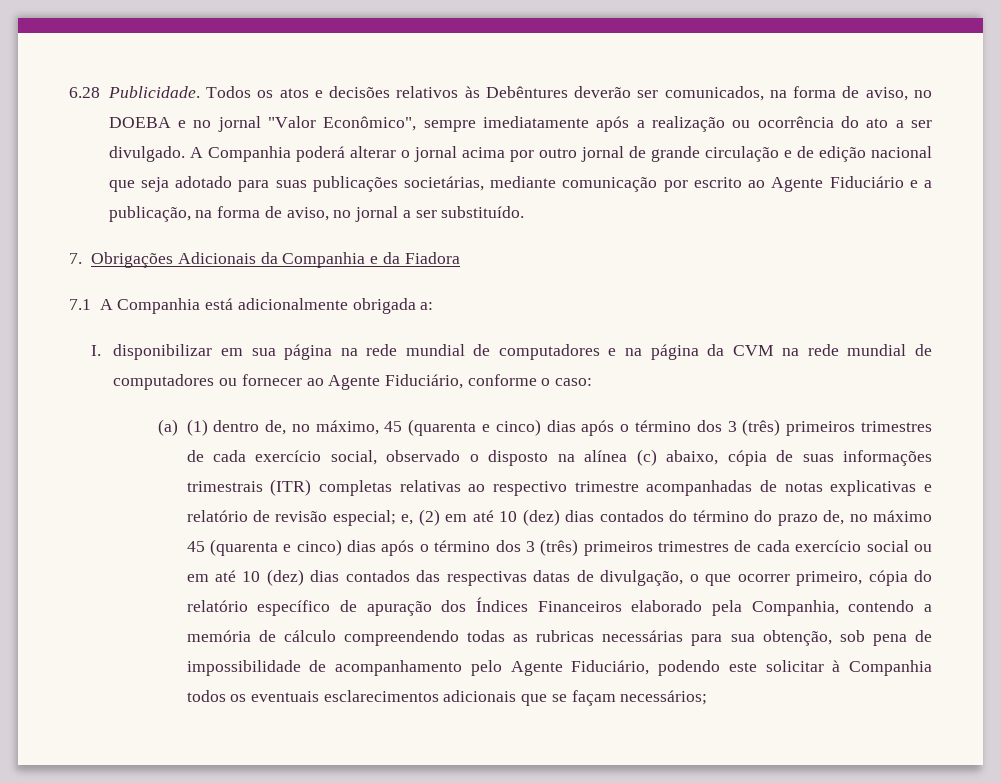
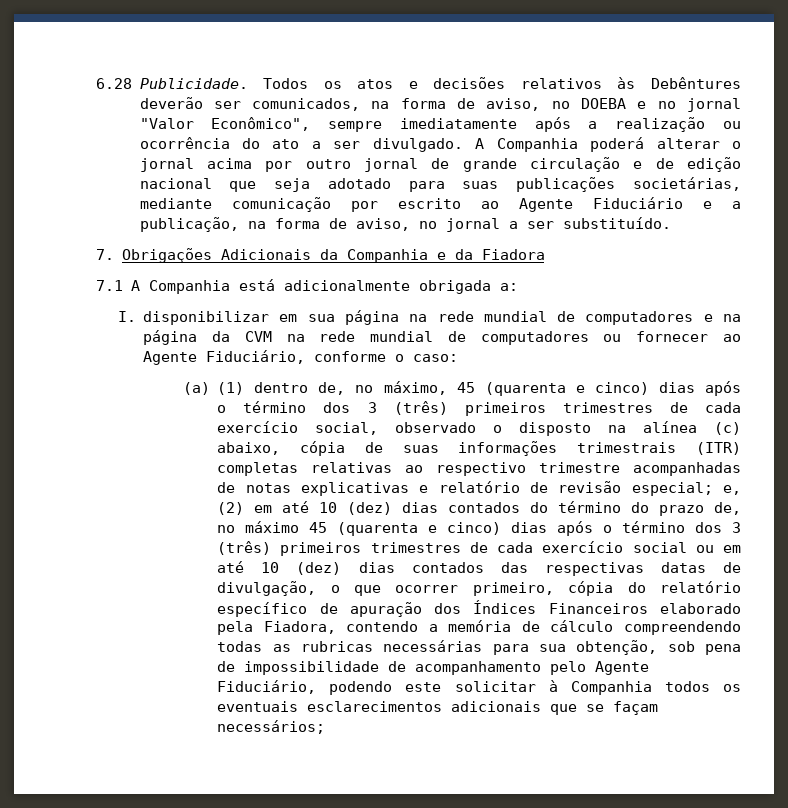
- e, (2) em até 10 (dez) dias contados do término do prazo de, no máximo 45 (quarenta e cinco) dias após o término dos 3 (três) primeiros trimestres de cada exercício social ou em até 10 (dez) dias contados das respectivas datas de divulgação, o que ocorrer primeiro, cópia do relatório específico de apuração dos Índices Financeiros elaborado pela Companhia, contendo a memória de cálculo compreendendo todas as rubricas necessárias para sua obtenção, sob pena de impossibilidade de acompanhamento pelo Agente Fiduciário, podendo este solicitar à Companhia todos os eventuais esclarecimentos adicionais que se façam necessários;
+ e, (2) em até 10 (dez) dias contados do término do prazo de, no máximo 45 (quarenta e cinco) dias após o término dos 3 (três) primeiros trimestres de cada exercício social ou em até 10 (dez) dias contados das respectivas datas de divulgação, o que ocorrer primeiro, cópia do relatório específico de apuração dos Índices Financeiros elaborado pela Fiadora, contendo a memória de cálculo compreendendo todas as rubricas necessárias para sua obtenção, sob pena de impossibilidade de acompanhamento pelo Agente Fiduciário, podendo este solicitar à Companhia todos os eventuais esclarecimentos adicionais que se façam necessários;

